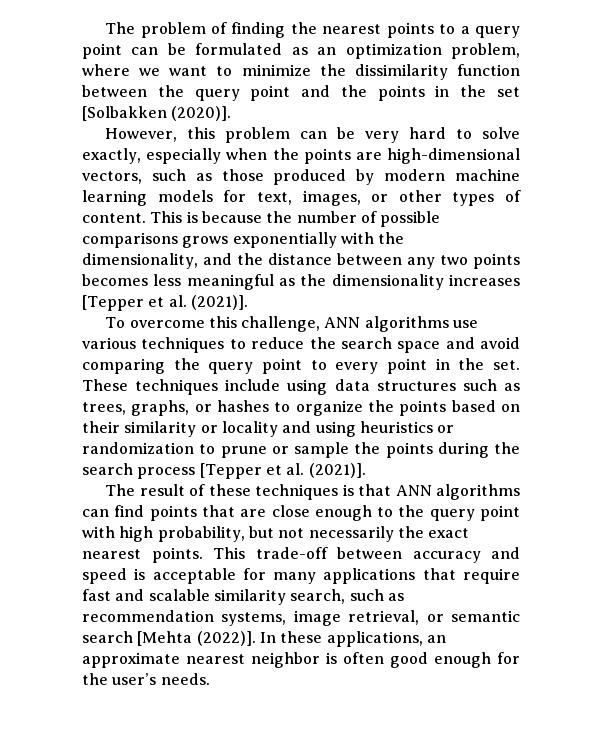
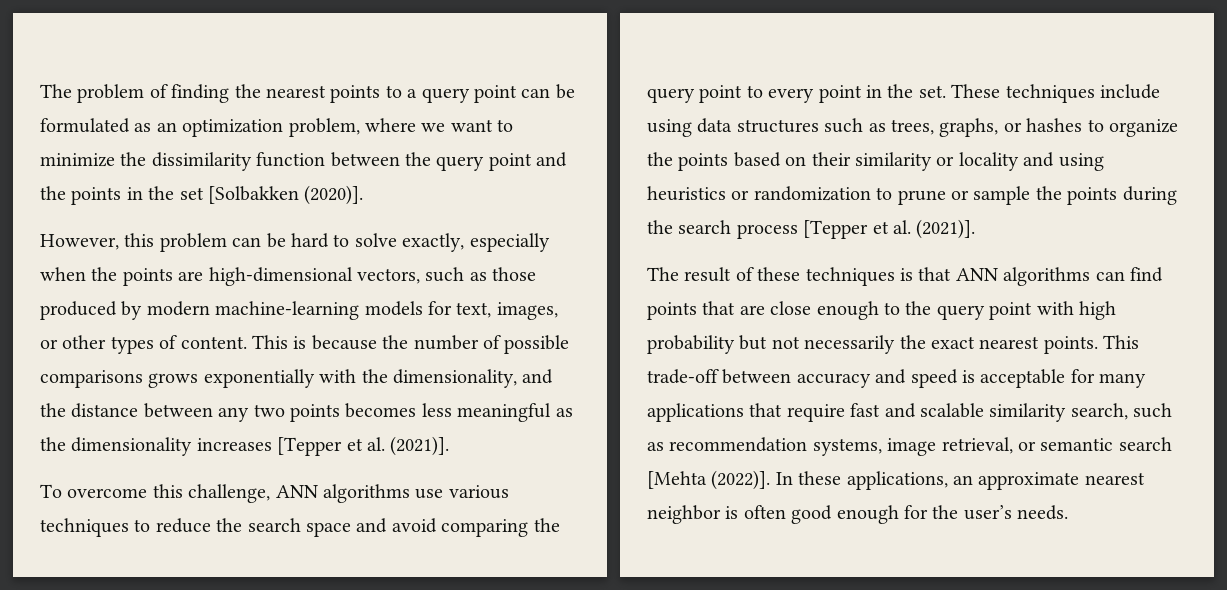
- However, this problem can be very hard to solve exactly, especially when the points are high-dimensional vectors, such as those produced by modern machine learning models for text, images, or other types of content.
+ However, this problem can be hard to solve exactly, especially when the points are high-dimensional vectors, such as those produced by modern machine-learning models for text, images, or other types of content.
- The result of these techniques is that ANN algorithms can find points that are close enough to the query point with high probability, but not necessarily the exact nearest points.
+ The result of these techniques is that ANN algorithms can find points that are close enough to the query point with high probability but not necessarily the exact nearest points.

